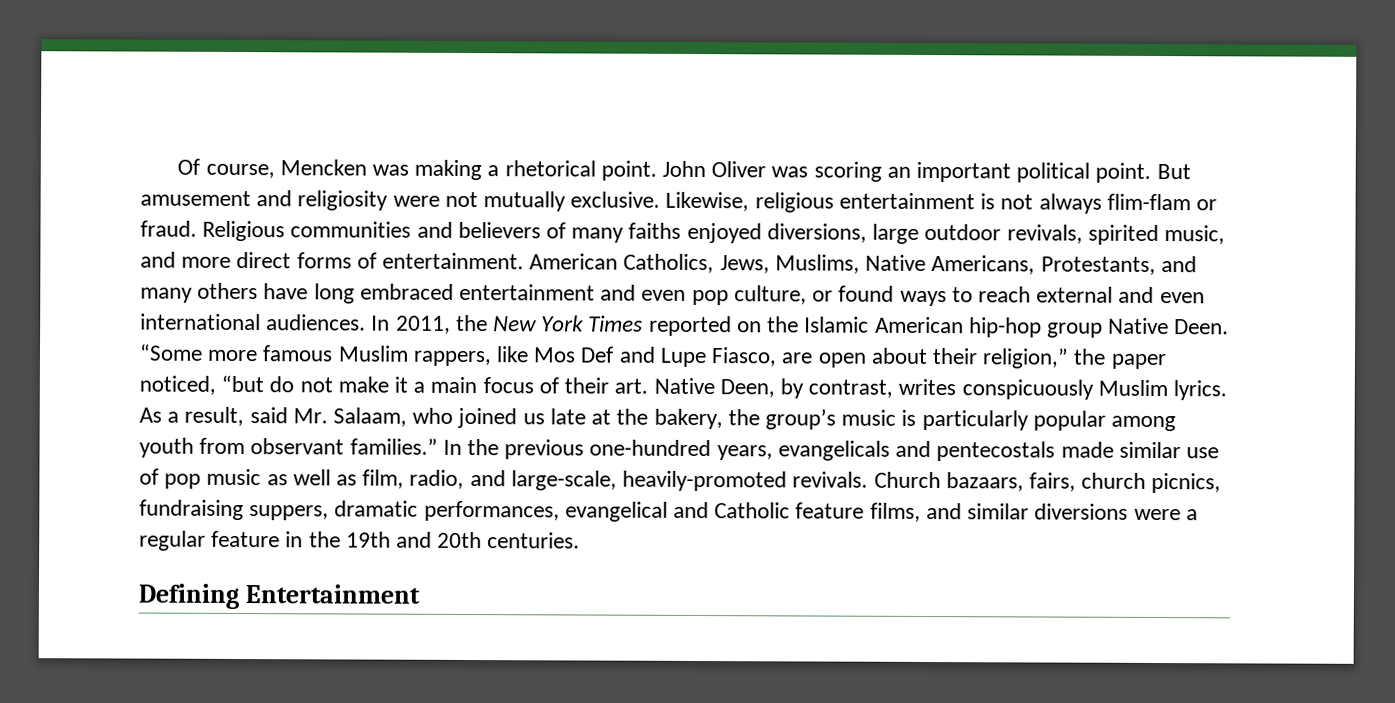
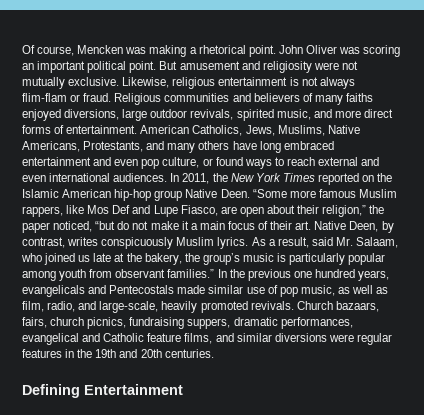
- In the previous one-hundred years, evangelicals and pentecostals made similar use of pop music as well as film, radio, and large-scale, heavily-promoted revivals.
+ In the previous one hundred years, evangelicals and Pentecostals made similar use of pop music, as well as film, radio, and large-scale, heavily promoted revivals.
- Church bazaars, fairs, church picnics, fundraising suppers, dramatic performances, evangelical and Catholic feature films, and similar diversions were a regular feature in the 19th and 20th centuries.
+ Church bazaars, fairs, church picnics, fundraising suppers, dramatic performances, evangelical and Catholic feature films, and similar diversions were regular features in the 19th and 20th centuries.

